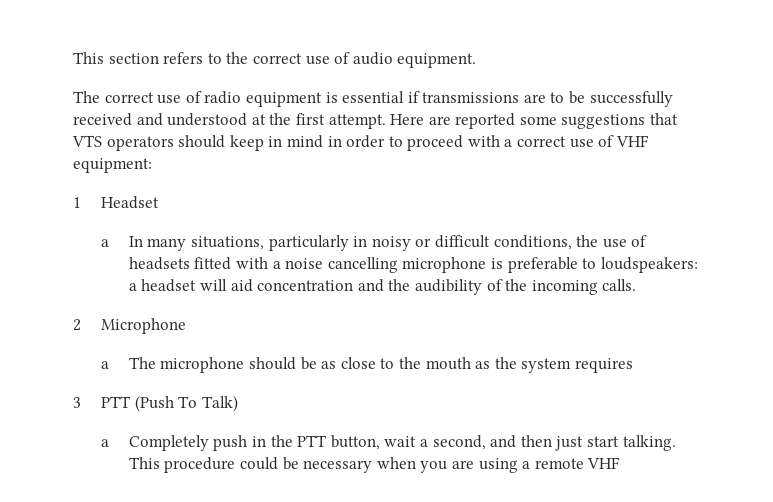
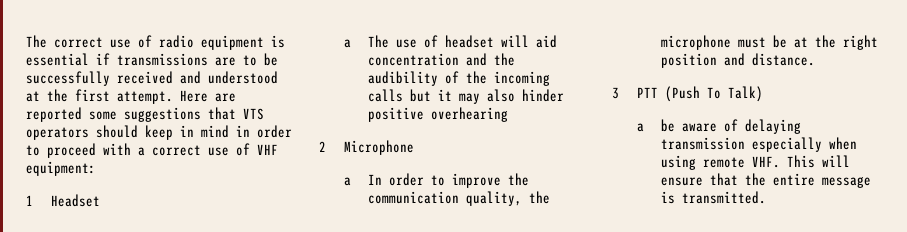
- This section refers to the correct use of audio equipment.
- a In many situations, particularly in noisy or difficult conditions, the use of headsets fitted with a noise cancelling microphone is preferable to loudspeakers: a headset will aid concentration and the audibility of the incoming calls.
+ a The use of headset will aid concentration and the audibility of the incoming calls but it may also hinder positive overhearing
  2 Microphone
- a The microphone should be as close to the mouth as the system requires
+ a In order to improve the communication quality, the microphone must be at the right position and distance.
- a Completely push in the PTT button, wait a second, and then just start talking. This procedure could be necessary when you are using a remote VHF
+ a be aware of delaying transmission especially when using remote VHF. This will ensure that the entire message is transmitted.

